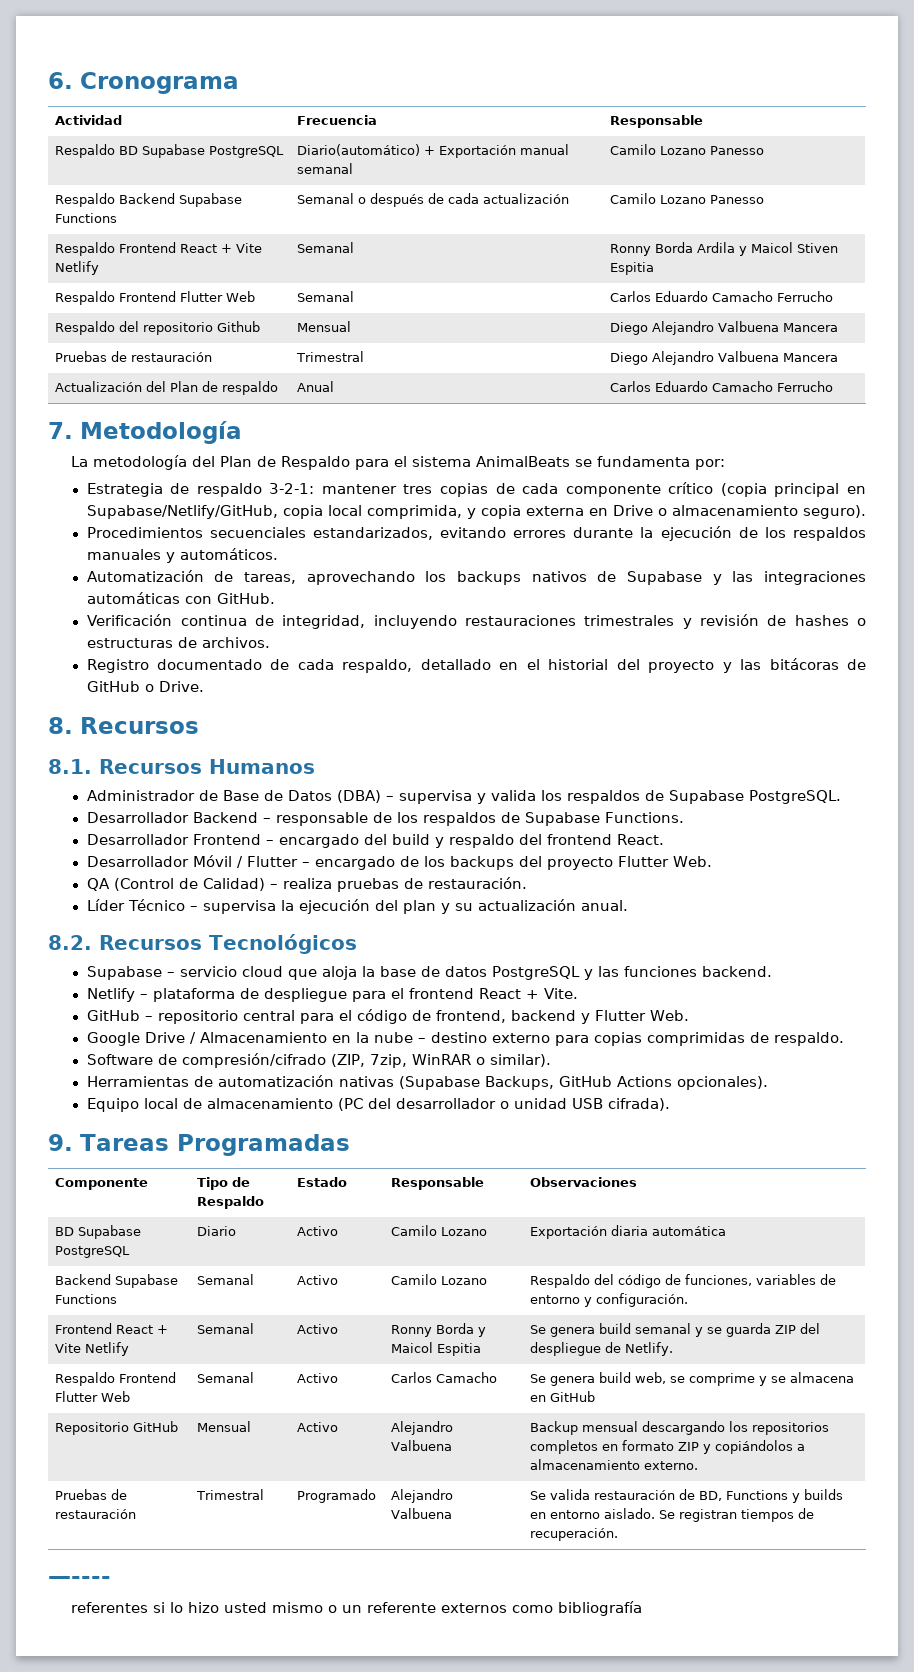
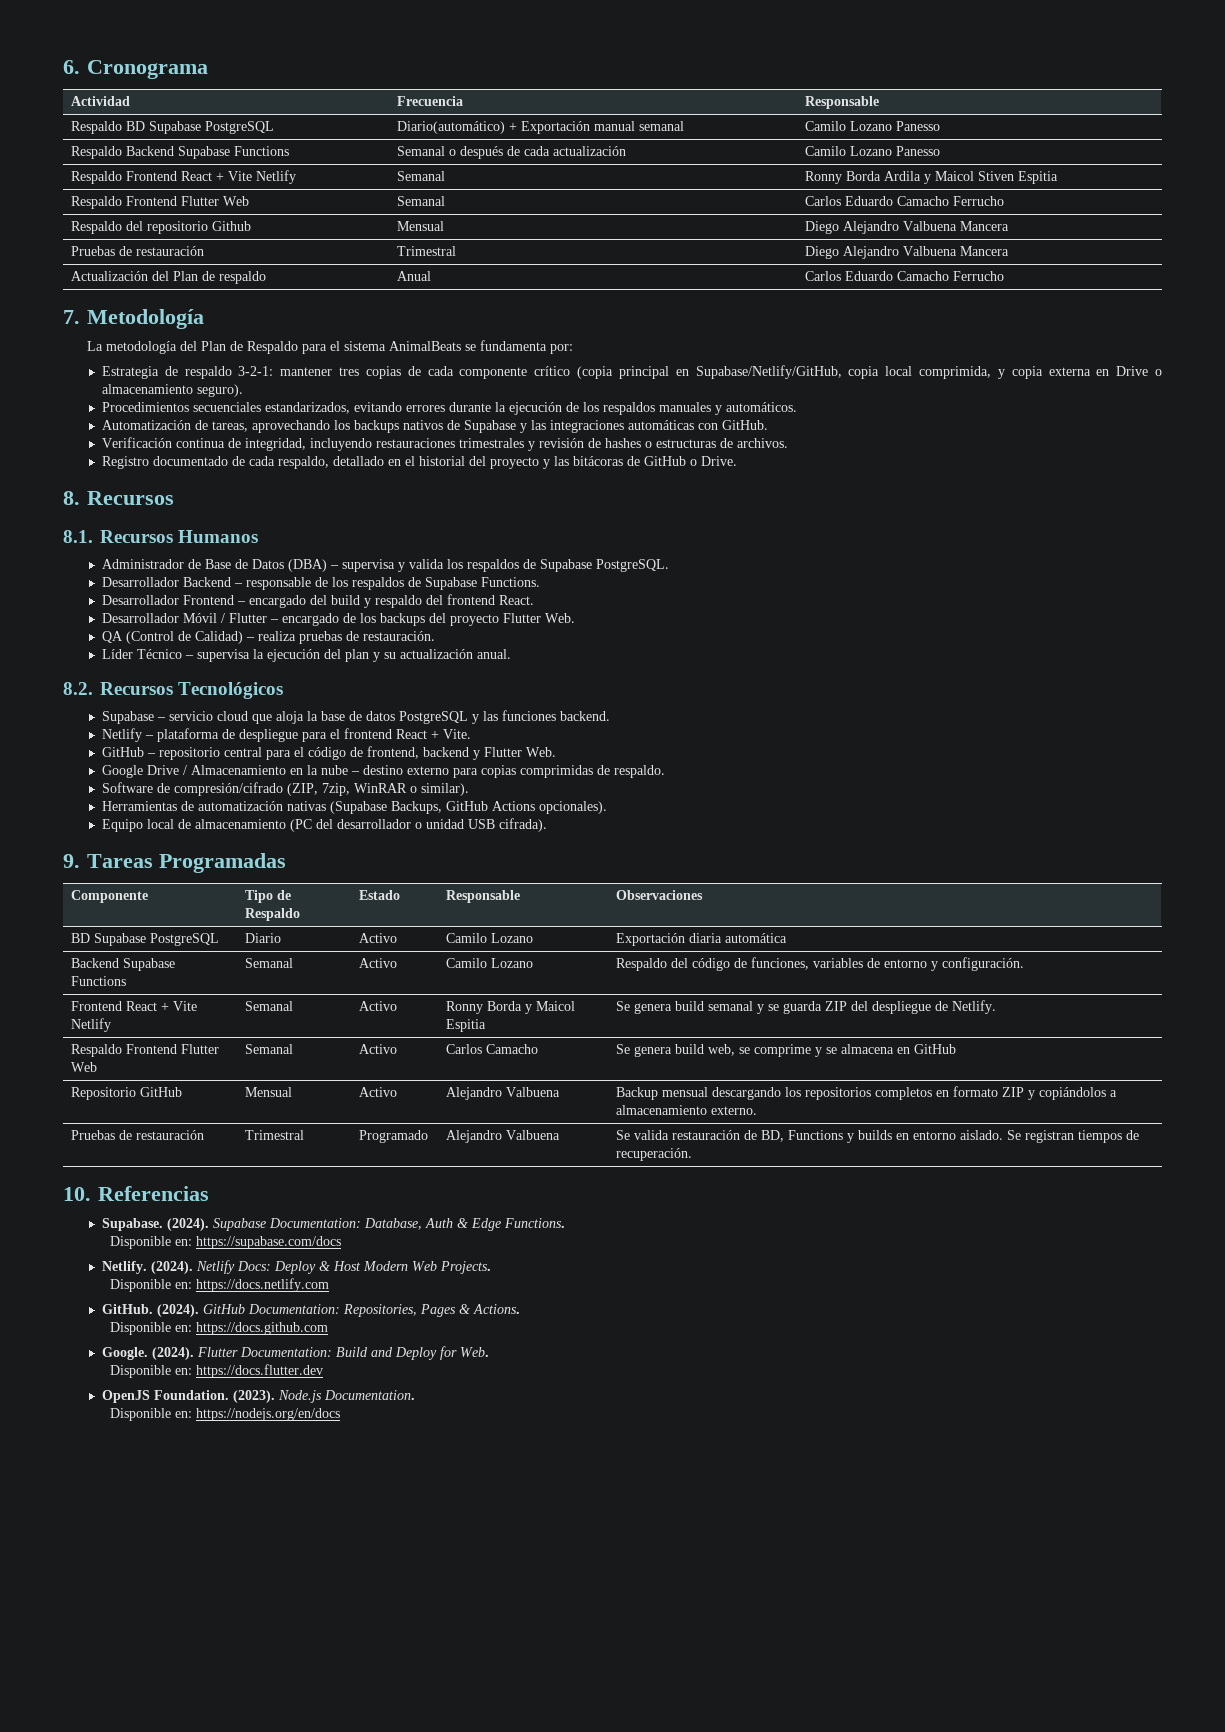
- —----
- referentes si lo hizo usted mismo o un referente externos como bibliografía
+ 10. Referencias
+ Supabase. (2024). Supabase Documentation: Database, Auth & Edge Functions.
+ Disponible en: https://supabase.com/docs
+ Netlify. (2024). Netlify Docs: Deploy & Host Modern Web Projects.
+ Disponible en: https://docs.netlify.com
+ GitHub. (2024). GitHub Documentation: Repositories, Pages & Actions.
+ Disponible en: https://docs.github.com
+ Google. (2024). Flutter Documentation: Build and Deploy for Web.
+ Disponible en: https://docs.flutter.dev
+ OpenJS Foundation. (2023). Node.js Documentation.
+ Disponible en: https://nodejs.org/en/docs

